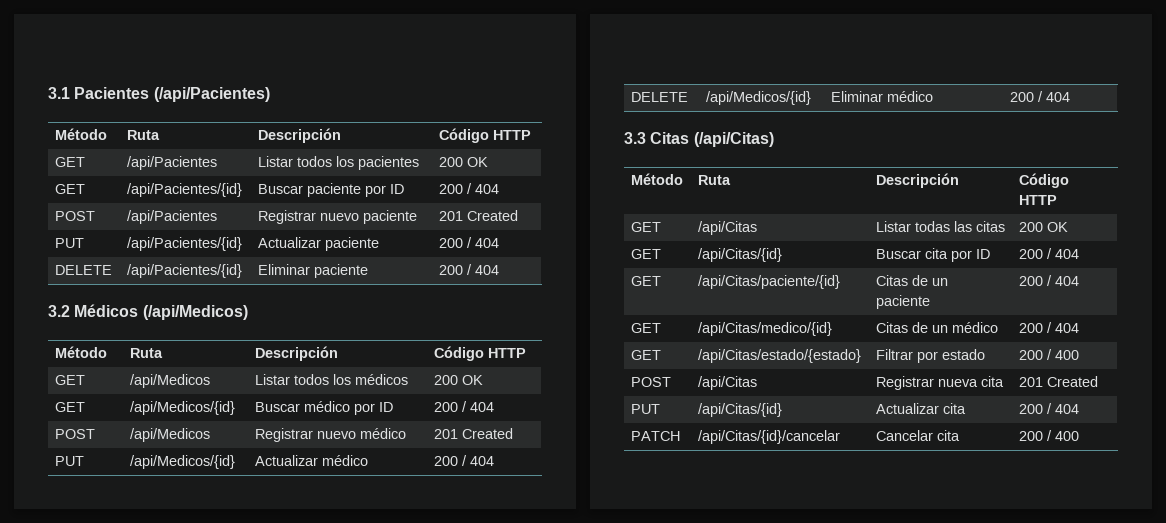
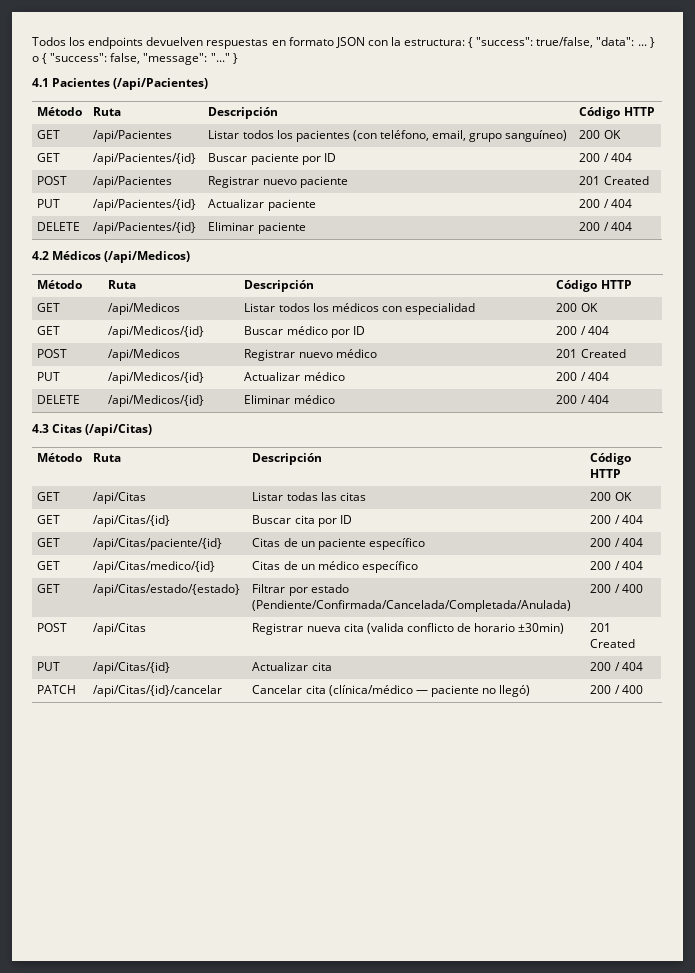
- 3.1 Pacientes (/api/Pacientes)
+ Todos los endpoints devuelven respuestas en formato JSON con la estructura: { "success": true/false, "data": ... } o { "success": false, "message": "..." }
+ 4.1 Pacientes (/api/Pacientes)
- GET | /api/Pacientes | Listar todos los pacientes | 200 OK
+ GET | /api/Pacientes | Listar todos los pacientes (con teléfono, email, grupo sanguíneo) | 200 OK
- 3.2 Médicos (/api/Medicos)
+ 4.2 Médicos (/api/Medicos)
- GET | /api/Medicos | Listar todos los médicos | 200 OK
+ GET | /api/Medicos | Listar todos los médicos con especialidad | 200 OK
- 3.3 Citas (/api/Citas)
+ 4.3 Citas (/api/Citas)
- GET | /api/Citas/paciente/{id} | Citas de un paciente | 200 / 404
+ GET | /api/Citas/paciente/{id} | Citas de un paciente específico | 200 / 404
- GET | /api/Citas/medico/{id} | Citas de un médico | 200 / 404
+ GET | /api/Citas/medico/{id} | Citas de un médico específico | 200 / 404
- GET | /api/Citas/estado/{estado} | Filtrar por estado | 200 / 400
+ GET | /api/Citas/estado/{estado} | Filtrar por estado (Pendiente/Confirmada/Cancelada/Completada/Anulada) | 200 / 400
- POST | /api/Citas | Registrar nueva cita | 201 Created
+ POST | /api/Citas | Registrar nueva cita (valida conflicto de horario ±30min) | 201 Created
- PATCH | /api/Citas/{id}/cancelar | Cancelar cita | 200 / 400
+ PATCH | /api/Citas/{id}/cancelar | Cancelar cita (clínica/médico — paciente no llegó) | 200 / 400

